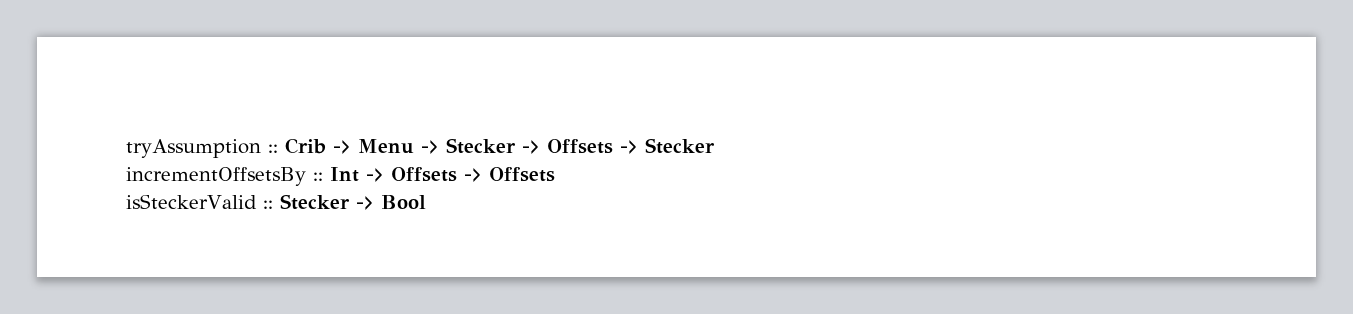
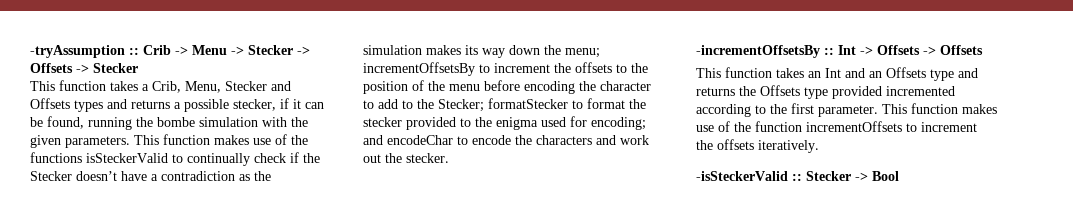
- tryAssumption :: Crib -> Menu -> Stecker -> Offsets -> Stecker
+ -tryAssumption :: Crib -> Menu -> Stecker -> Offsets -> Stecker
- incrementOffsetsBy :: Int -> Offsets -> Offsets
+ This function takes a Crib, Menu, Stecker and Offsets types and returns a possible stecker, if it can be found, running the bombe simulation with the given parameters. This function makes use of the functions isSteckerValid to continually check if the Stecker doesn’t have a contradiction as the simulation makes its way down the menu; incrementOffsetsBy to increment the offsets to the position of the menu before encoding the character to add to the Stecker; formatStecker to format the stecker provided to the enigma used for encoding; and encodeChar to encode the characters and work out the stecker.
+ -incrementOffsetsBy :: Int -> Offsets -> Offsets
- isSteckerValid :: Stecker -> Bool
+ This function takes an Int and an Offsets type and returns the Offsets type provided incremented according to the first parameter. This function makes use of the function incrementOffsets to increment the offsets iteratively.
+ -isSteckerValid :: Stecker -> Bool

